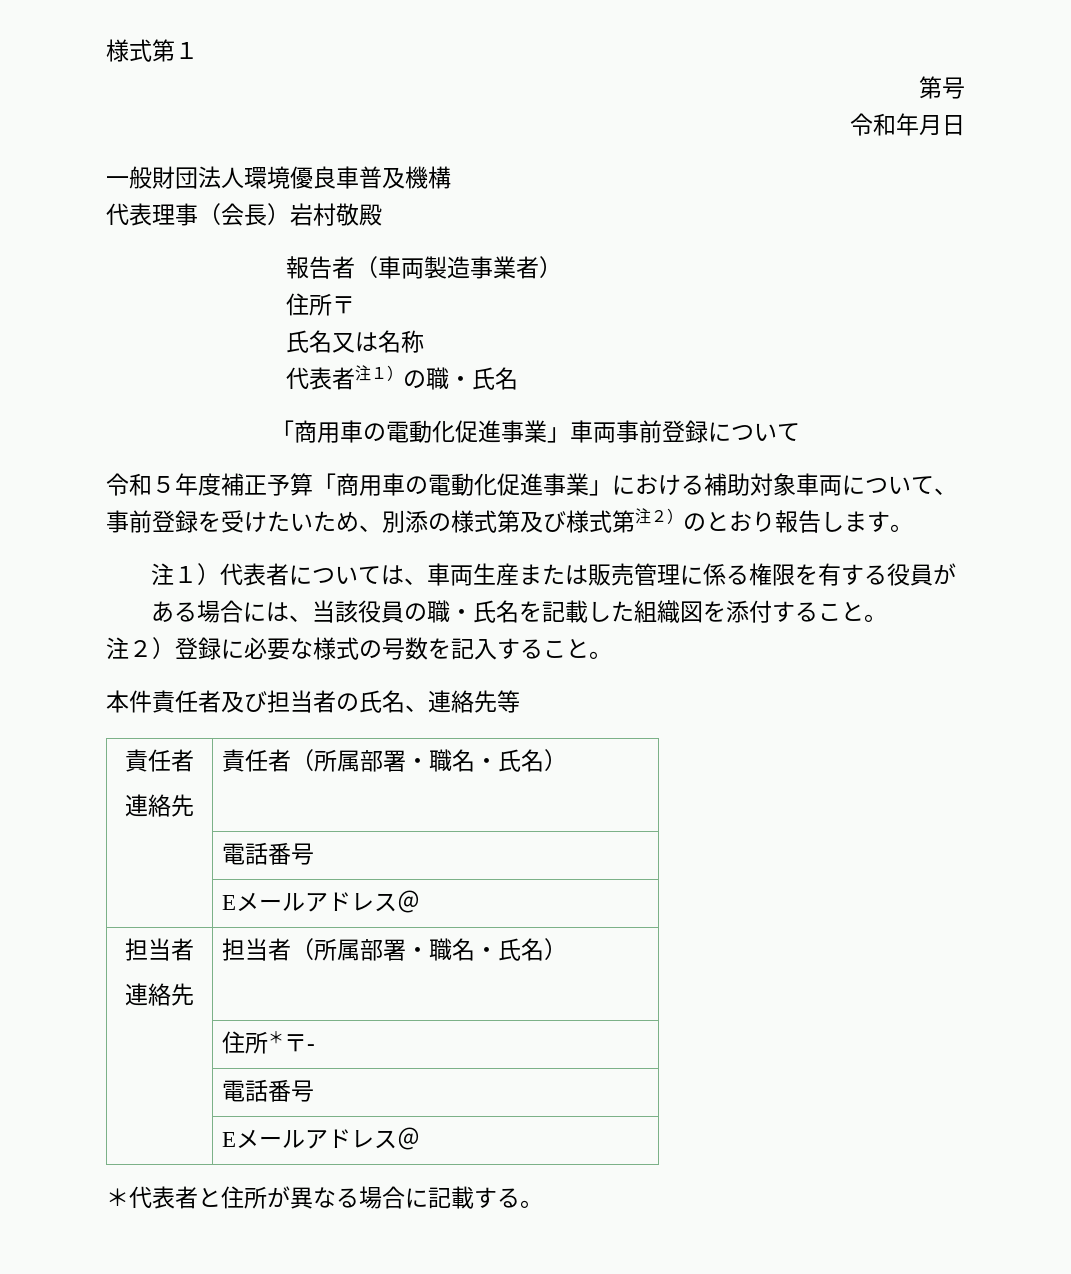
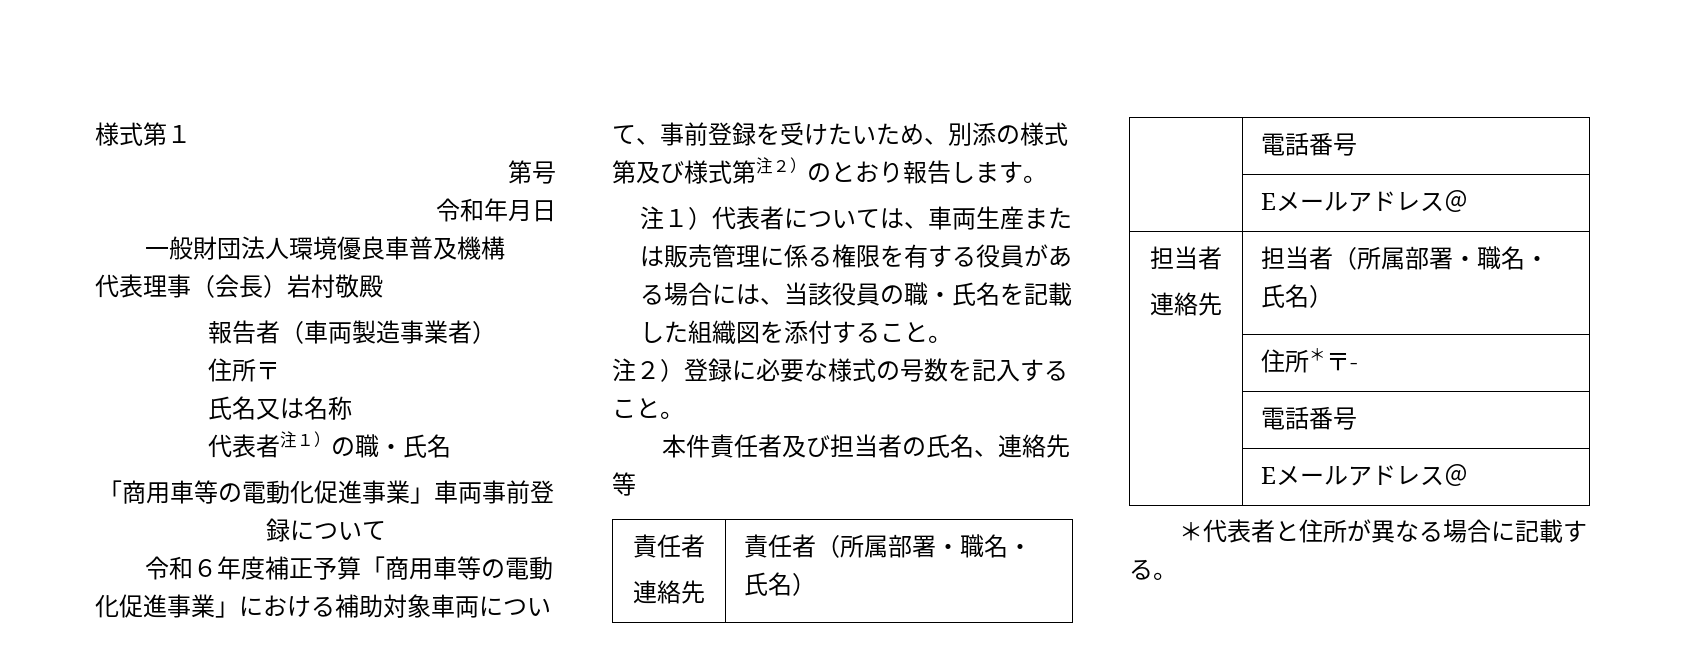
- 「商用車の電動化促進事業」車両事前登録について
+ 「商用車等の電動化促進事業」車両事前登録について
- 令和５年度補正予算「商用車の電動化促進事業」における補助対象車両について、事前登録を受けたいため、別添の様式第及び様式第注２）のとおり報告します。
+ 令和６年度補正予算「商用車等の電動化促進事業」における補助対象車両について、事前登録を受けたいため、別添の様式第及び様式第注２）のとおり報告します。

